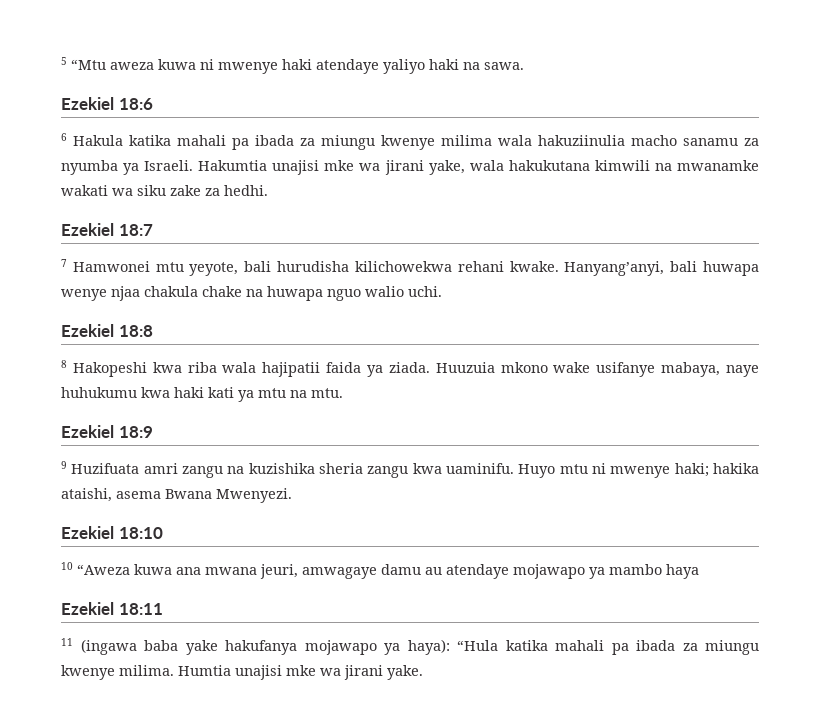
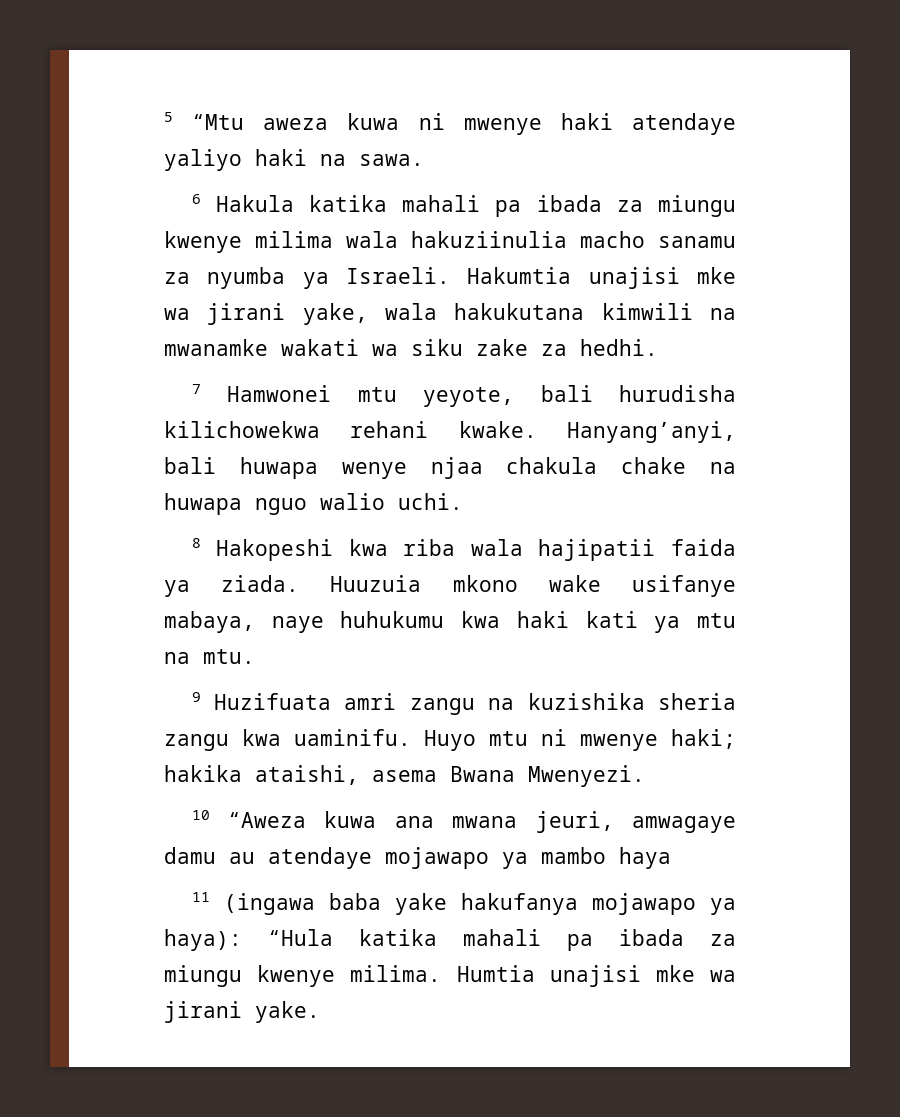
- Ezekiel 18:6
- Ezekiel 18:7
- Ezekiel 18:8
- Ezekiel 18:9
- Ezekiel 18:10
- Ezekiel 18:11

